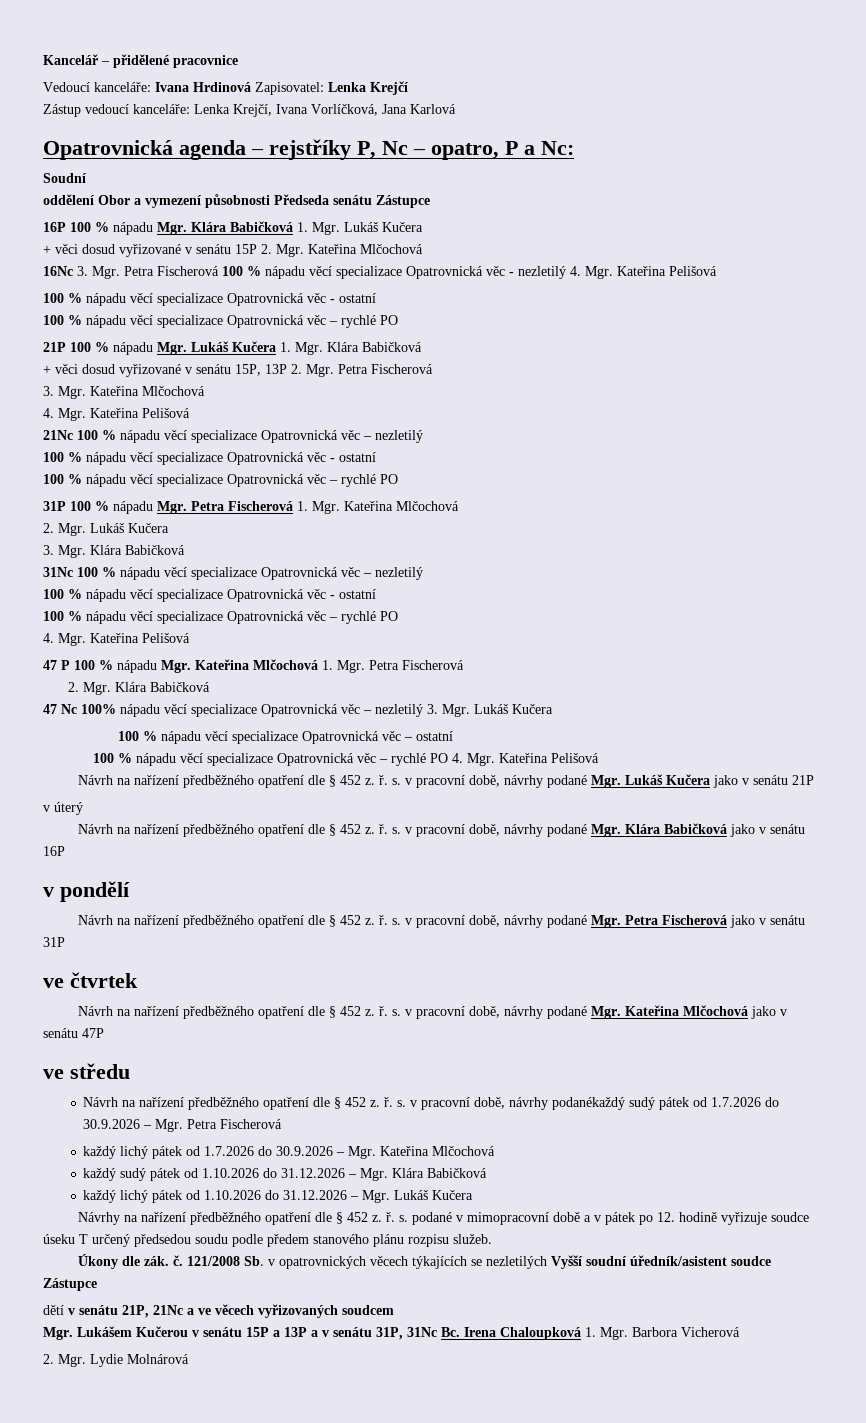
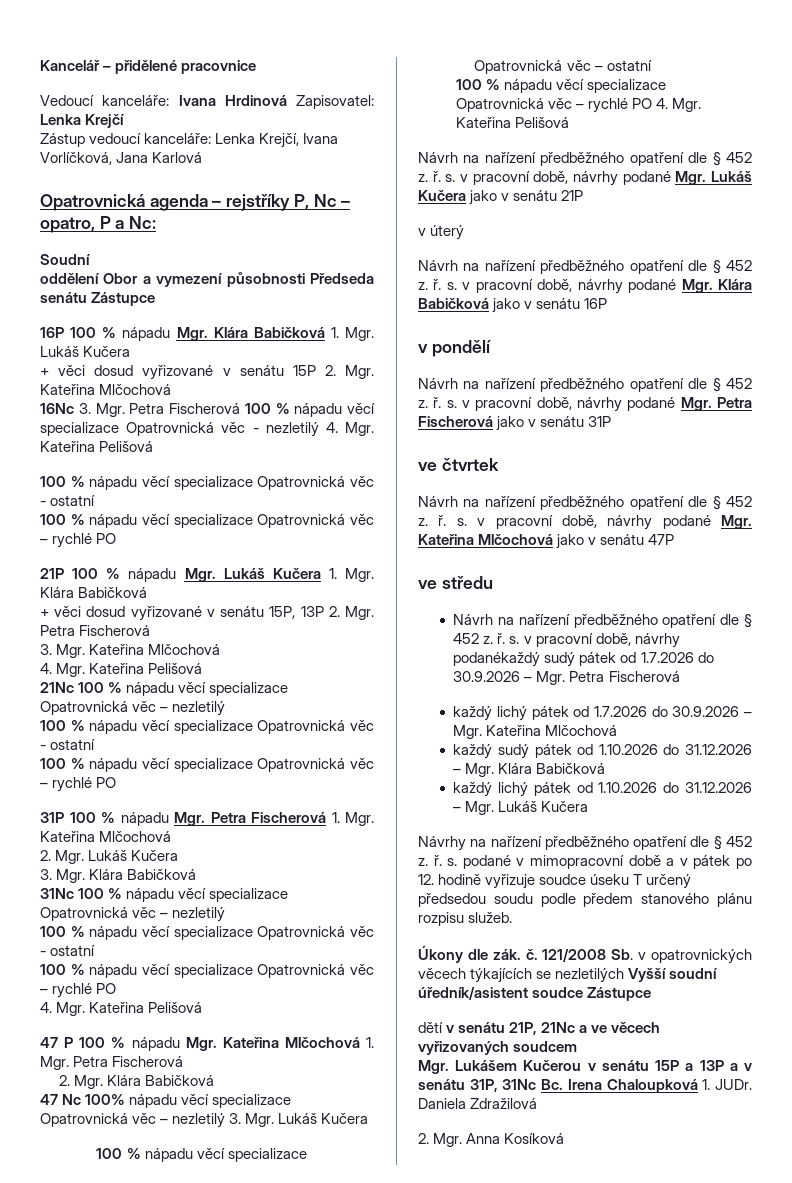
- Mgr. Lukášem Kučerou v senátu 15P a 13P a v senátu 31P, 31Nc Bc. Irena Chaloupková 1. Mgr. Barbora Vicherová
- 2. Mgr. Lydie Molnárová
+ Mgr. Lukášem Kučerou v senátu 15P a 13P a v senátu 31P, 31Nc Bc. Irena Chaloupková 1. JUDr. Daniela Zdražilová
+ 2. Mgr. Anna Kosíková

